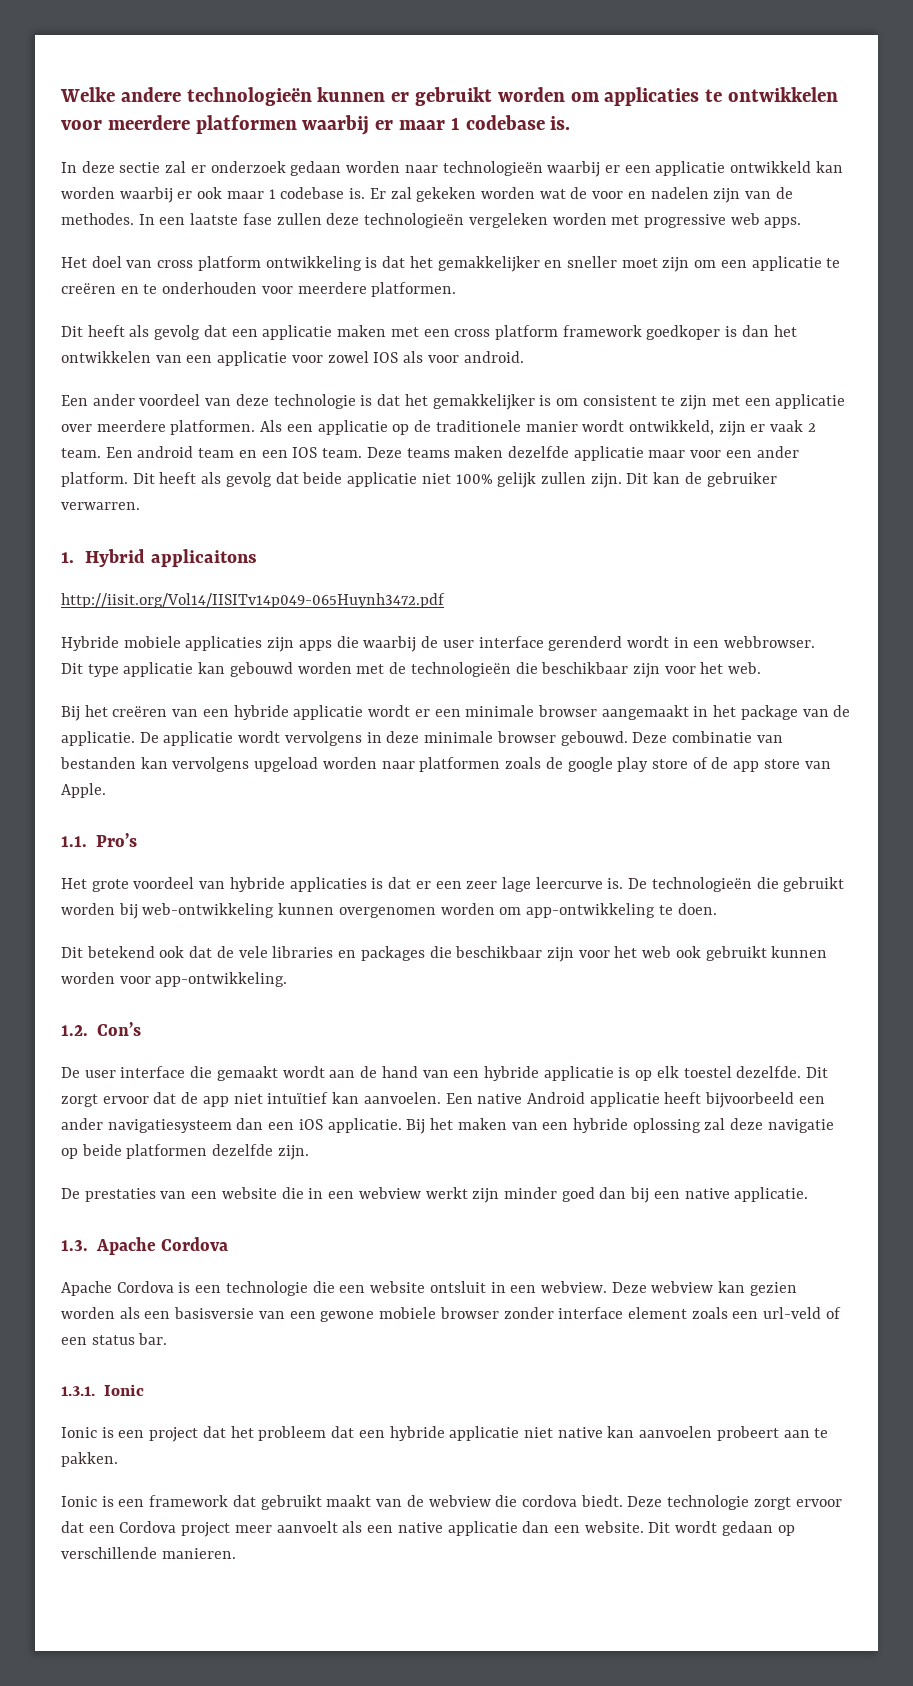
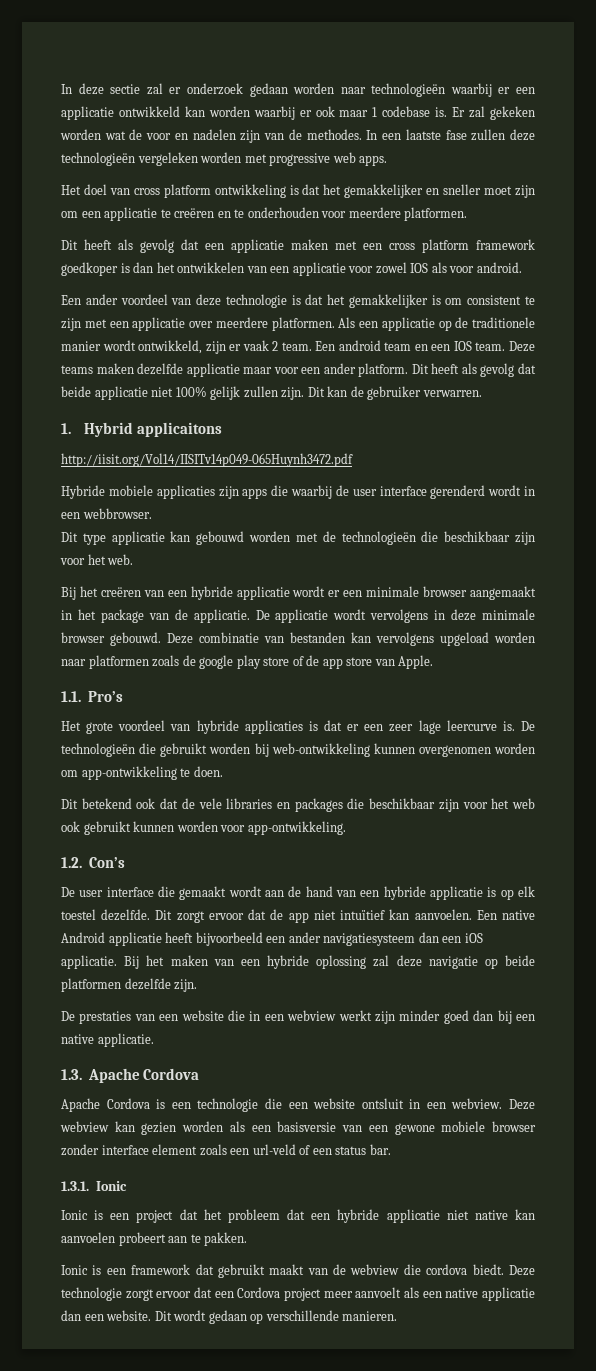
- Welke andere technologieën kunnen er gebruikt worden om applicaties te ontwikkelen voor meerdere platformen waarbij er maar 1 codebase is.

